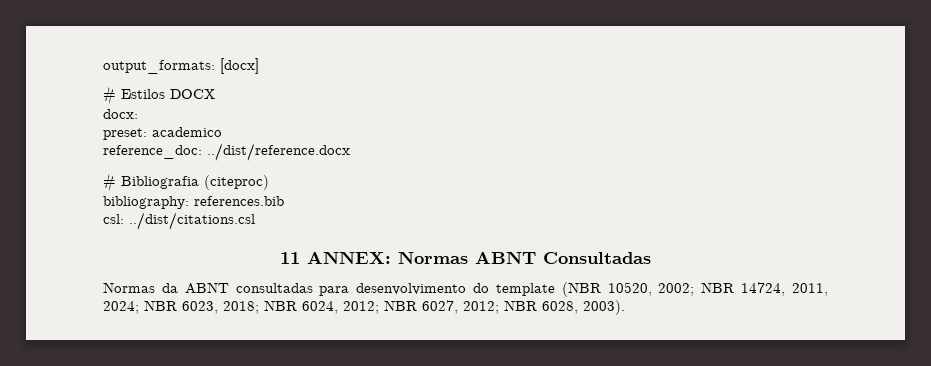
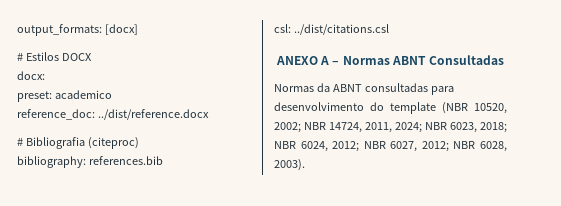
- 11 ANNEX: Normas ABNT Consultadas
+ ANEXO A – Normas ABNT Consultadas

